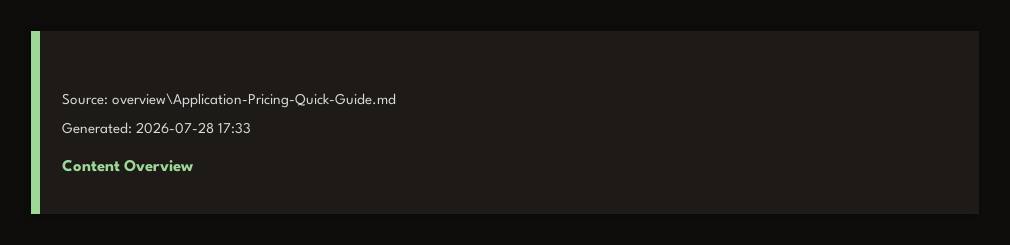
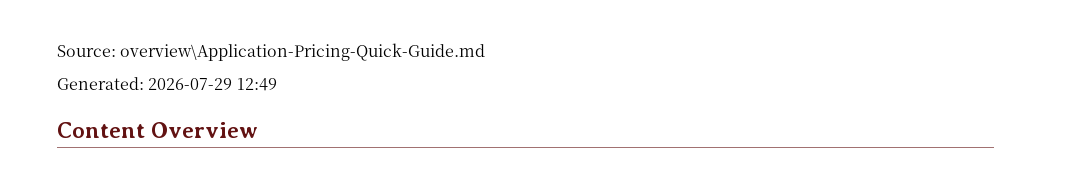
- Generated: 2026-07-28 17:33
+ Generated: 2026-07-29 12:49

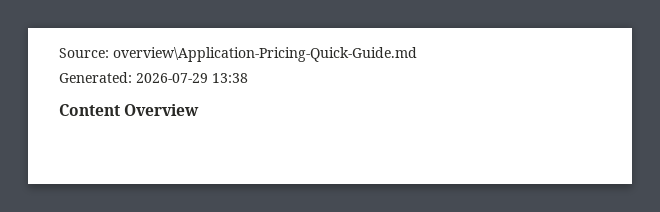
- Generated: 2026-07-29 12:49
+ Generated: 2026-07-29 13:38

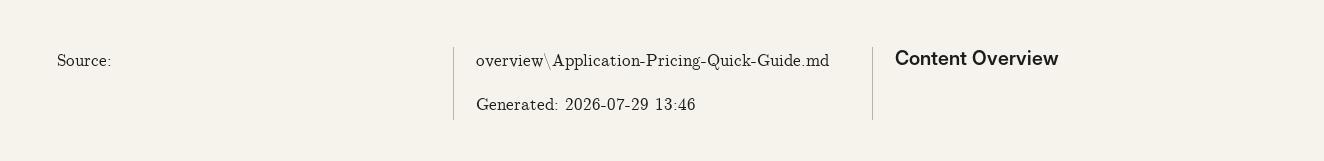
- Generated: 2026-07-29 13:38
+ Generated: 2026-07-29 13:46

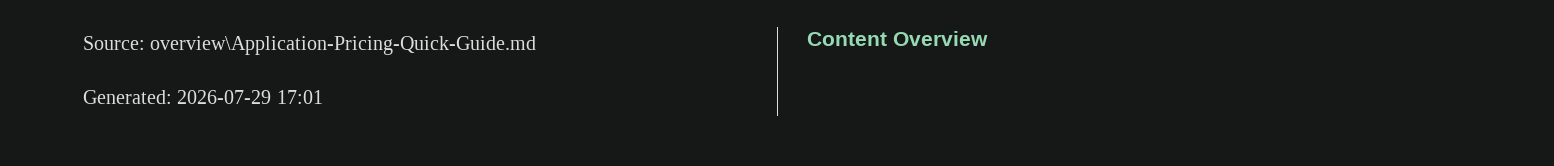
- Generated: 2026-07-29 13:46
+ Generated: 2026-07-29 17:01

